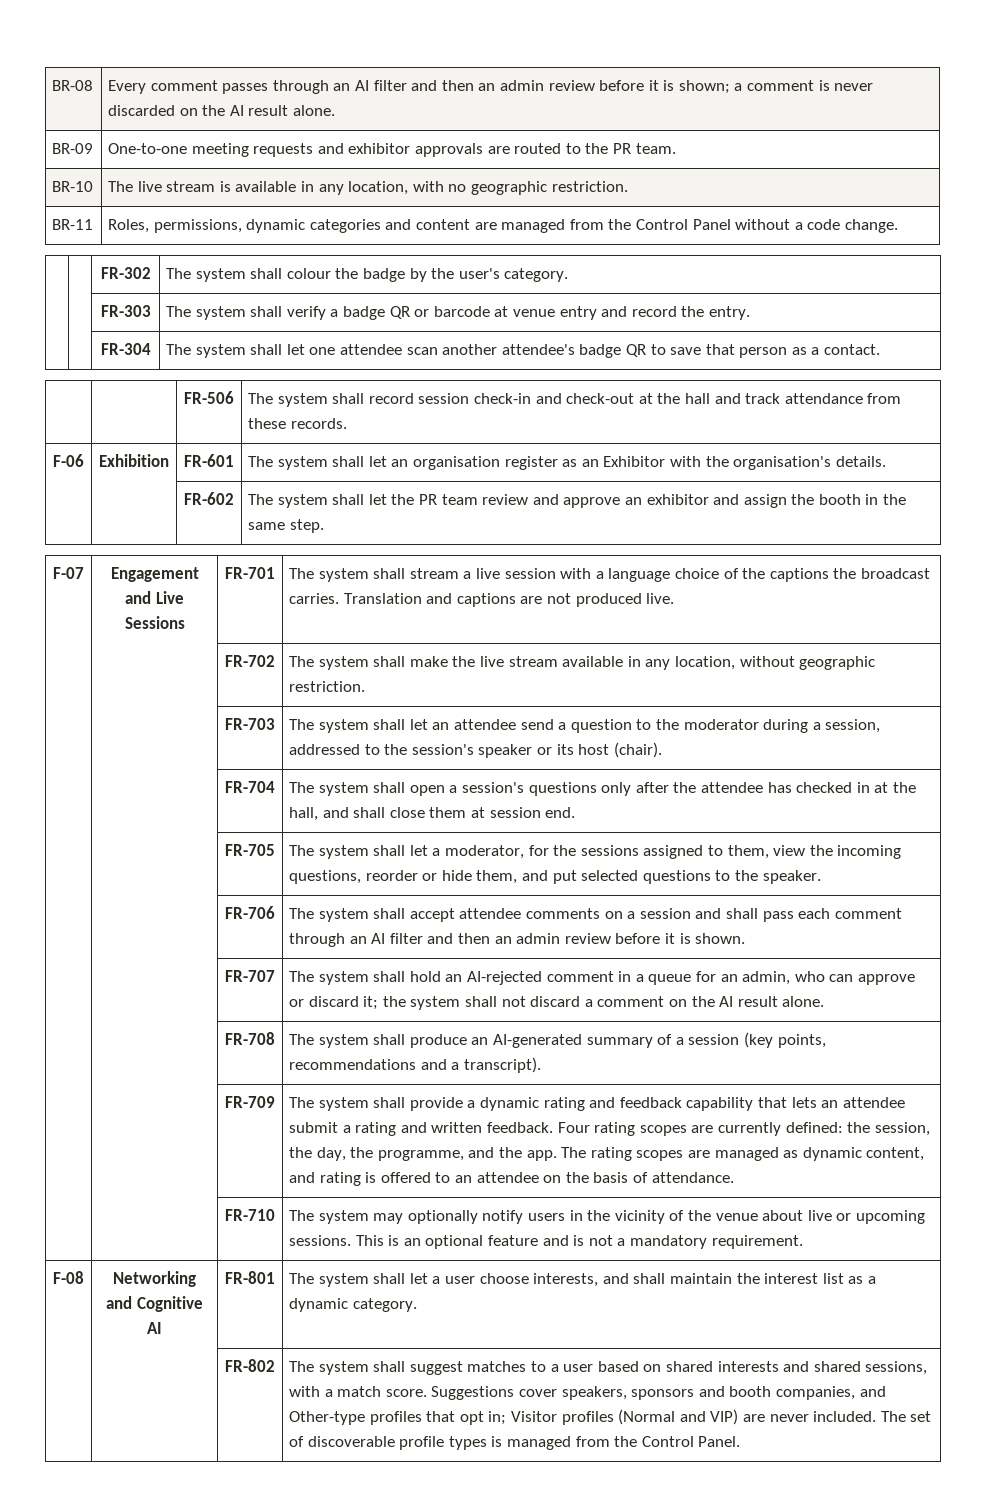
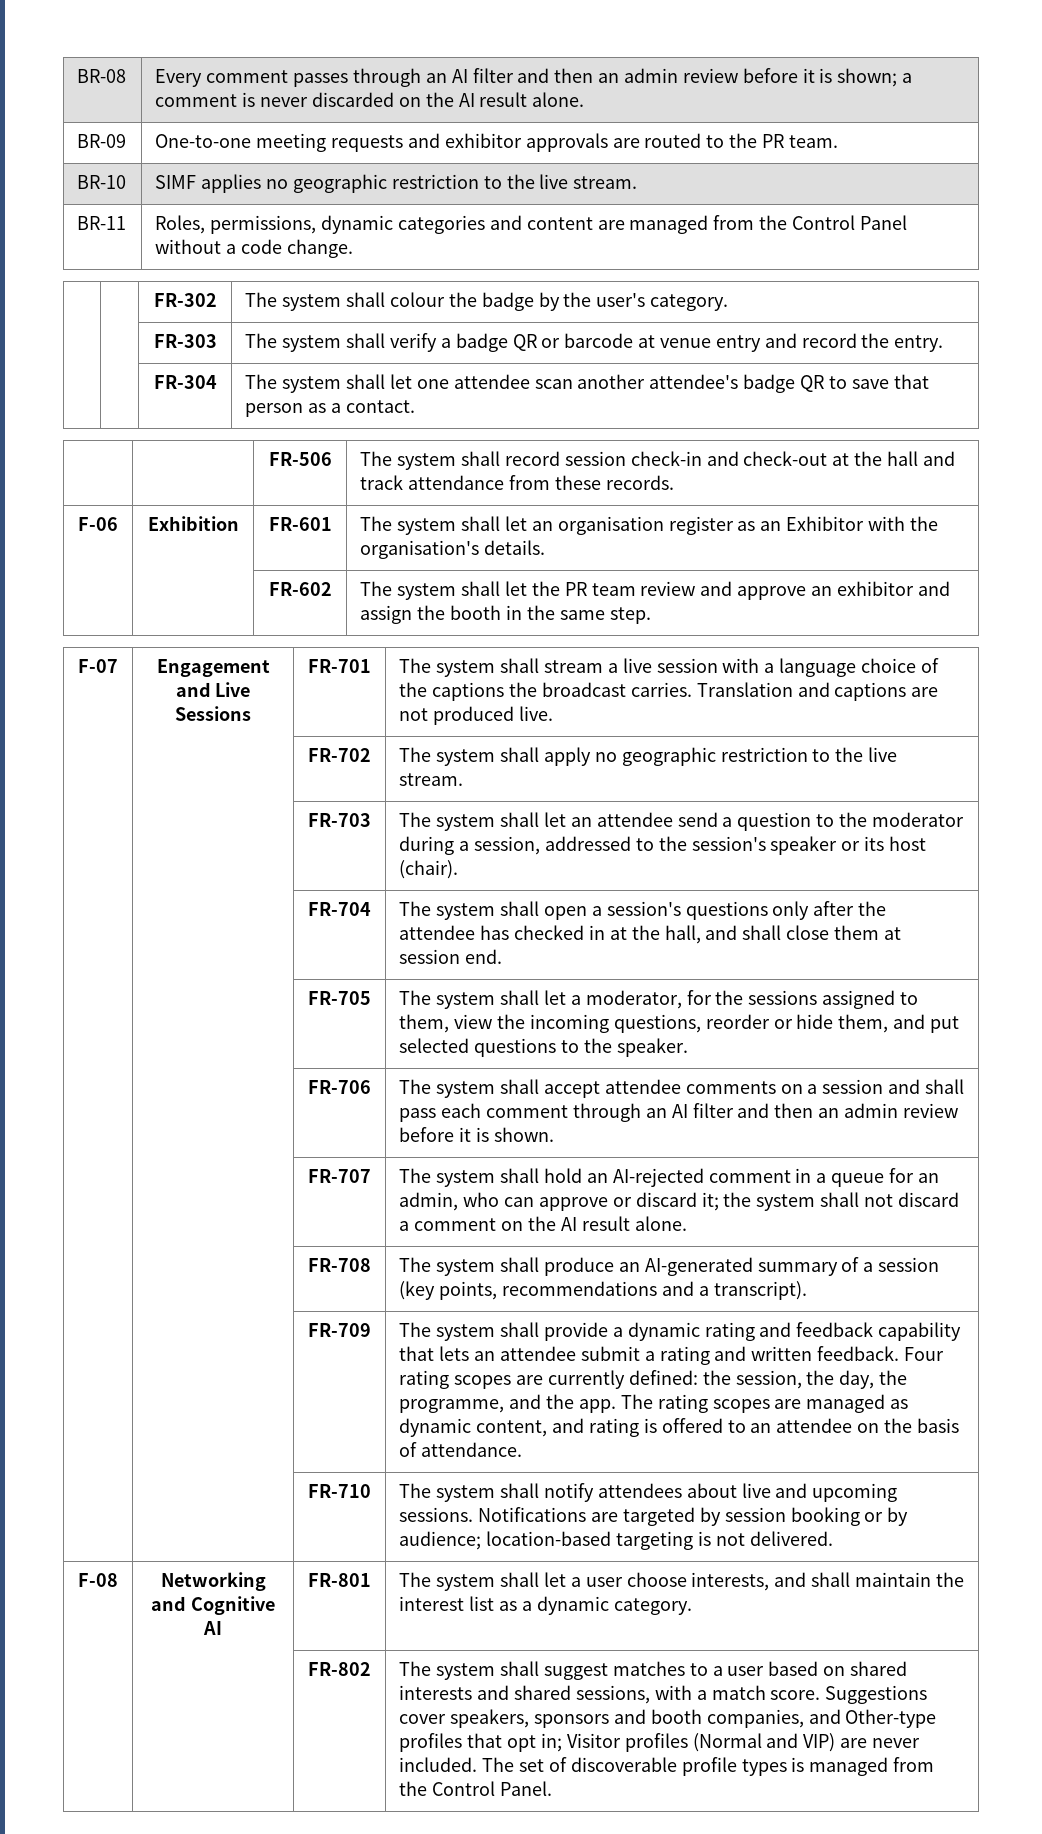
- BR-10 | The live stream is available in any location, with no geographic restriction.
+ BR-10 | SIMF applies no geographic restriction to the live stream.
- | | FR-702 | The system shall make the live stream available in any location, without geographic restriction.
+ | | FR-702 | The system shall apply no geographic restriction to the live stream.
- | | FR-710 | The system may optionally notify users in the vicinity of the venue about live or upcoming sessions. This is an optional feature and is not a mandatory requirement.
+ | | FR-710 | The system shall notify attendees about live and upcoming sessions. Notifications are targeted by session booking or by audience; location-based targeting is not delivered.

